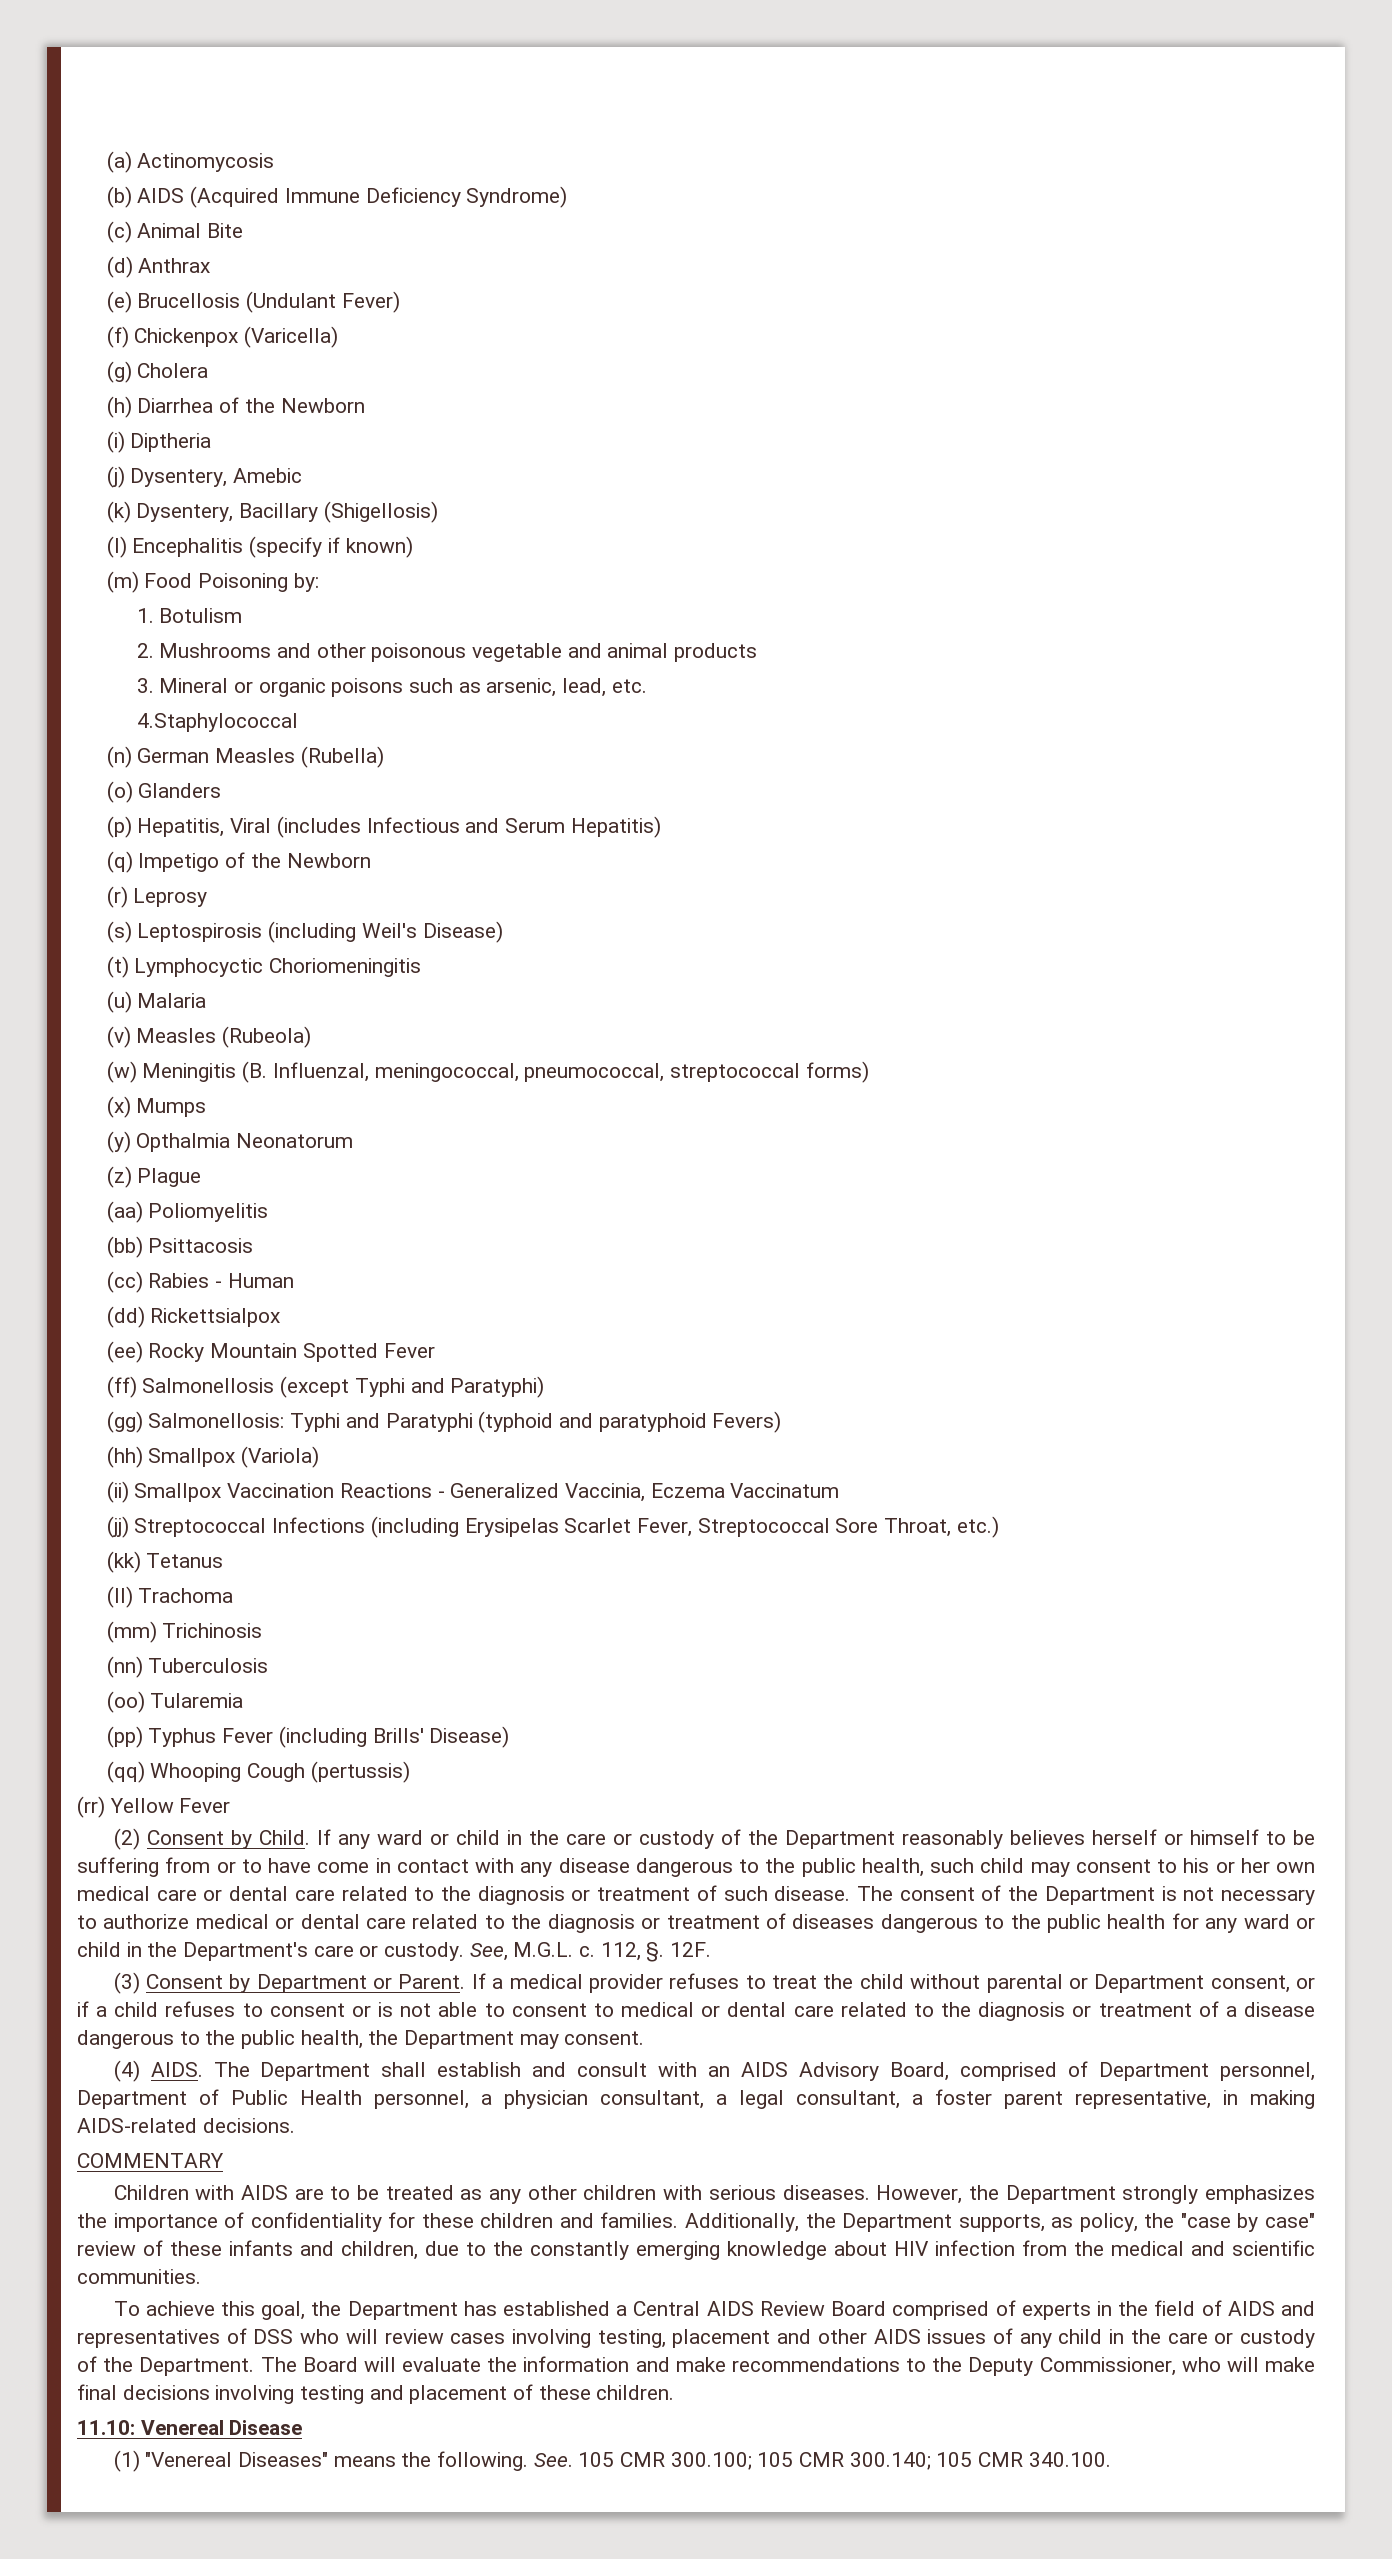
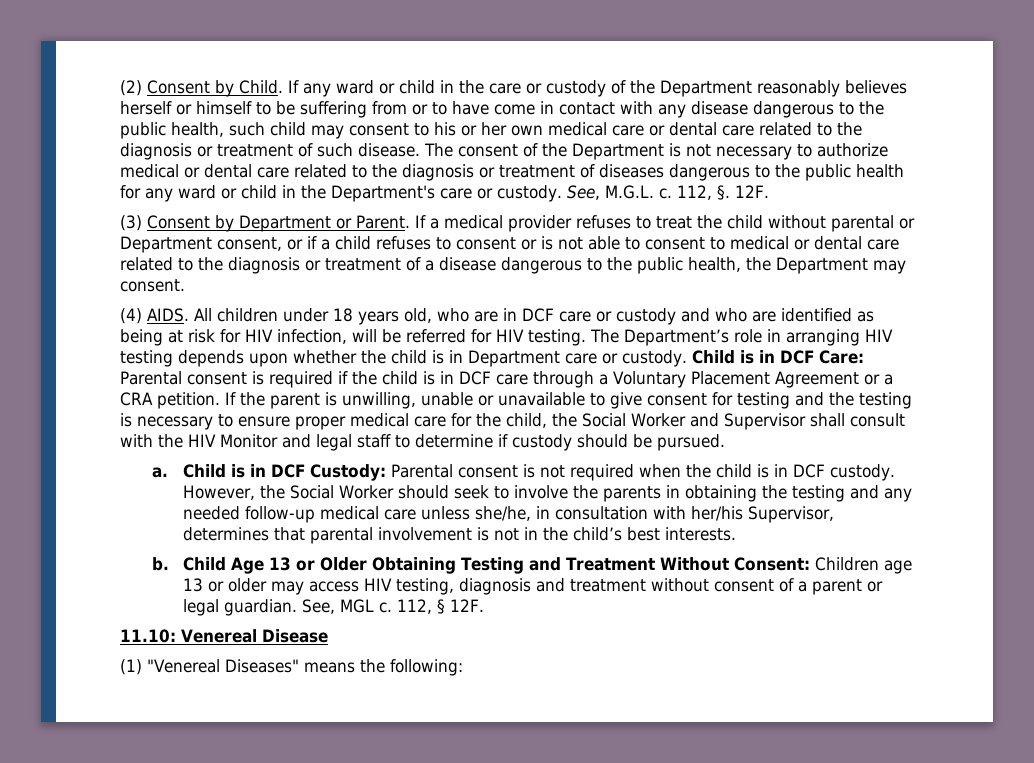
- (a) Actinomycosis
- (b) AIDS (Acquired Immune Deficiency Syndrome)
- (c) Animal Bite
- (d) Anthrax
- (e) Brucellosis (Undulant Fever)
- (f) Chickenpox (Varicella)
- (g) Cholera
- (h) Diarrhea of the Newborn
- (i) Diptheria
- (j) Dysentery, Amebic
- (k) Dysentery, Bacillary (Shigellosis)
- (l) Encephalitis (specify if known)
- (m) Food Poisoning by:
- 1. Botulism
- 2. Mushrooms and other poisonous vegetable and animal products
- 3. Mineral or organic poisons such as arsenic, lead, etc.
- 4.Staphylococcal
- (n) German Measles (Rubella)
- (o) Glanders
- (p) Hepatitis, Viral (includes Infectious and Serum Hepatitis)
- (q) Impetigo of the Newborn
- (r) Leprosy
- (s) Leptospirosis (including Weil's Disease)
- (t) Lymphocyctic Choriomeningitis
- (u) Malaria
- (v) Measles (Rubeola)
- (w) Meningitis (B. Influenzal, meningococcal, pneumococcal, streptococcal forms)
- (x) Mumps
- (y) Opthalmia Neonatorum
- (z) Plague
- (aa) Poliomyelitis
- (bb) Psittacosis
- (cc) Rabies - Human
- (dd) Rickettsialpox
- (ee) Rocky Mountain Spotted Fever
- (ff) Salmonellosis (except Typhi and Paratyphi)
- (gg) Salmonellosis: Typhi and Paratyphi (typhoid and paratyphoid Fevers)
- (hh) Smallpox (Variola)
- (ii) Smallpox Vaccination Reactions - Generalized Vaccinia, Eczema Vaccinatum
- (jj) Streptococcal Infections (including Erysipelas Scarlet Fever, Streptococcal Sore Throat, etc.)
- (kk) Tetanus
- (ll) Trachoma
- (mm) Trichinosis
- (nn) Tuberculosis
- (oo) Tularemia
- (pp) Typhus Fever (including Brills' Disease)
- (qq) Whooping Cough (pertussis)
- (rr) Yellow Fever
- The Department shall establish and consult with an AIDS Advisory Board, comprised of Department personnel, Department of Public Health personnel, a physician consultant, a legal consultant, a foster parent representative, in making AIDS-related decisions.
- COMMENTARY
- Children with AIDS are to be treated as any other children with serious diseases. However, the Department strongly emphasizes the importance of confidentiality for these children and families. Additionally, the Department supports, as policy, the "case by case" review of these infants and children, due to the constantly emerging knowledge about HIV infection from the medical and scientific communities.
- To achieve this goal, the Department has established a Central AIDS Review Board comprised of experts in the field of AIDS and representatives of DSS who will review cases involving testing, placement and other AIDS issues of any child in the care or custody of the Department. The Board will evaluate the information and make recommendations to the Deputy Commissioner, who will make final decisions involving testing and placement of these children.
+ All children under 18 years old, who are in DCF care or custody and who are identified as being at risk for HIV infection, will be referred for HIV testing. The Department’s role in arranging HIV testing depends upon whether the child is in Department care or custody. Child is in DCF Care: Parental consent is required if the child is in DCF care through a Voluntary Placement Agreement or a CRA petition. If the parent is unwilling, unable or unavailable to give consent for testing and the testing is necessary to ensure proper medical care for the child, the Social Worker and Supervisor shall consult with the HIV Monitor and legal staff to determine if custody should be pursued.
+ a. Child is in DCF Custody: Parental consent is not required when the child is in DCF custody. However, the Social Worker should seek to involve the parents in obtaining the testing and any needed follow-up medical care unless she/he, in consultation with her/his Supervisor, determines that parental involvement is not in the child’s best interests.
+ b. Child Age 13 or Older Obtaining Testing and Treatment Without Consent: Children age 13 or older may access HIV testing, diagnosis and treatment without consent of a parent or legal guardian. See, MGL c. 112, § 12F.
- (1) "Venereal Diseases" means the following. See. 105 CMR 300.100; 105 CMR 300.140; 105 CMR 340.100.
+ (1) "Venereal Diseases" means the following:

